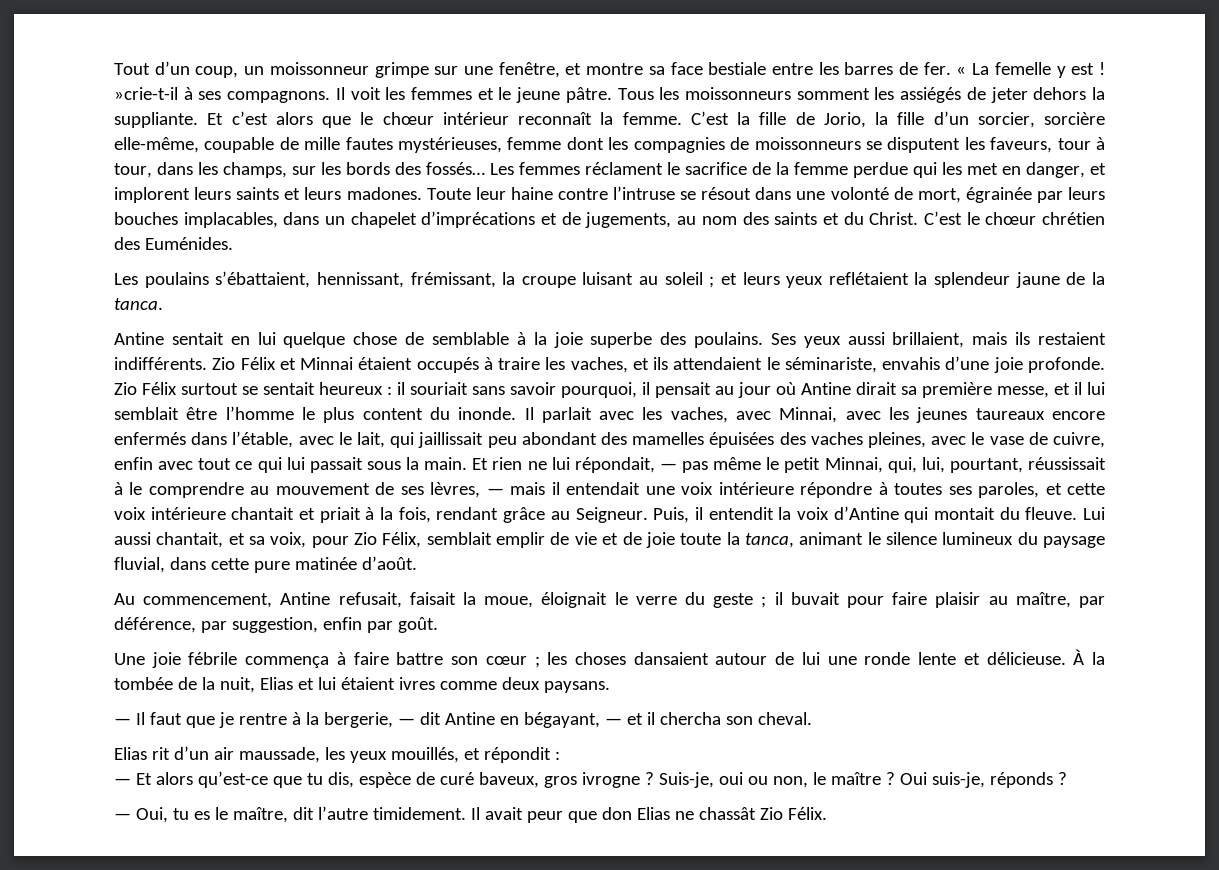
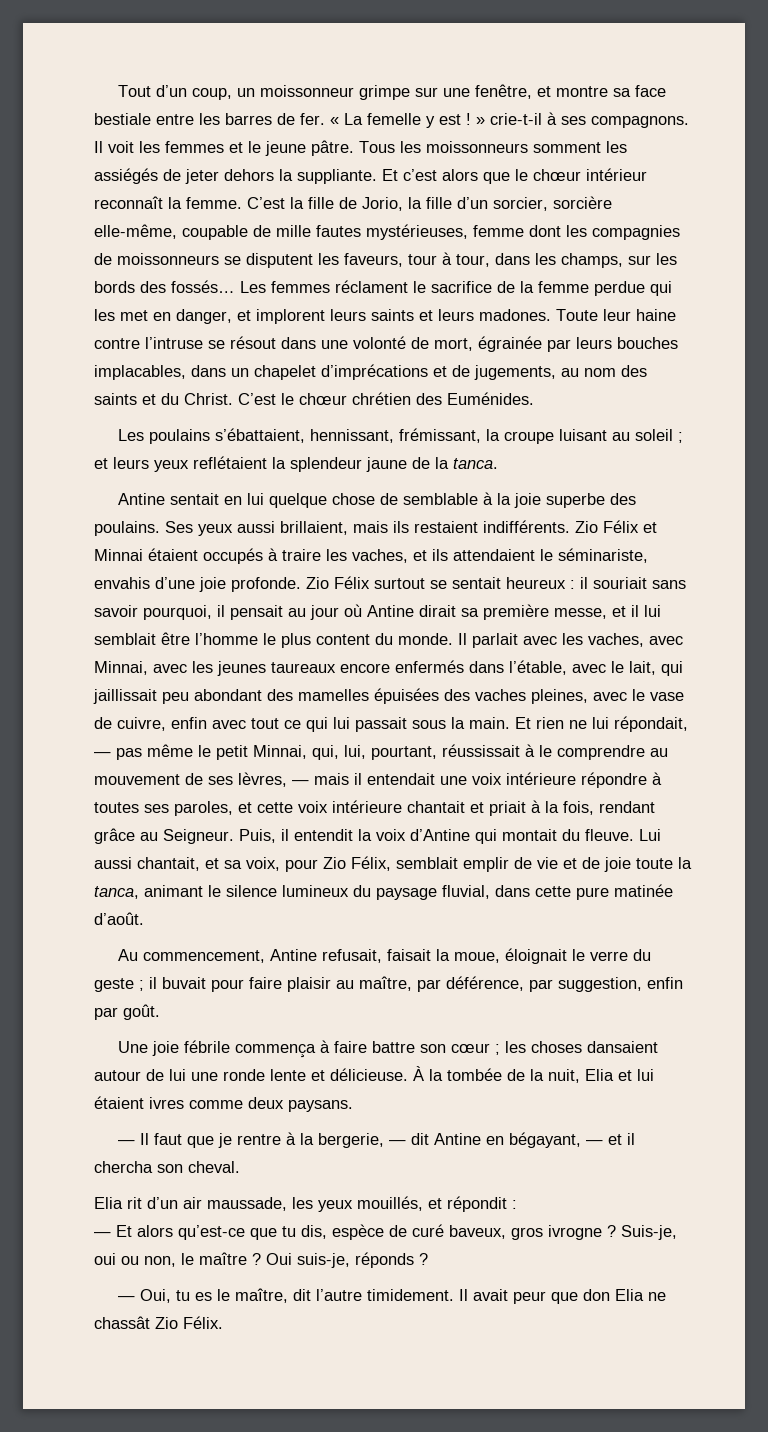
- « La femelle y est ! »crie-t-il à ses compagnons.
+ « La femelle y est ! » crie-t-il à ses compagnons.
- Zio Félix surtout se sentait heureux : il souriait sans savoir pourquoi, il pensait au jour où Antine dirait sa première messe, et il lui semblait être l’homme le plus content du inonde.
+ Zio Félix surtout se sentait heureux : il souriait sans savoir pourquoi, il pensait au jour où Antine dirait sa première messe, et il lui semblait être l’homme le plus content du monde.
- À la tombée de la nuit, Elias et lui étaient ivres comme deux paysans.
+ À la tombée de la nuit, Elia et lui étaient ivres comme deux paysans.
- Elias rit d’un air maussade, les yeux mouillés, et répondit :
+ Elia rit d’un air maussade, les yeux mouillés, et répondit :
- Il avait peur que don Elias ne chassât Zio Félix.
+ Il avait peur que don Elia ne chassât Zio Félix.

